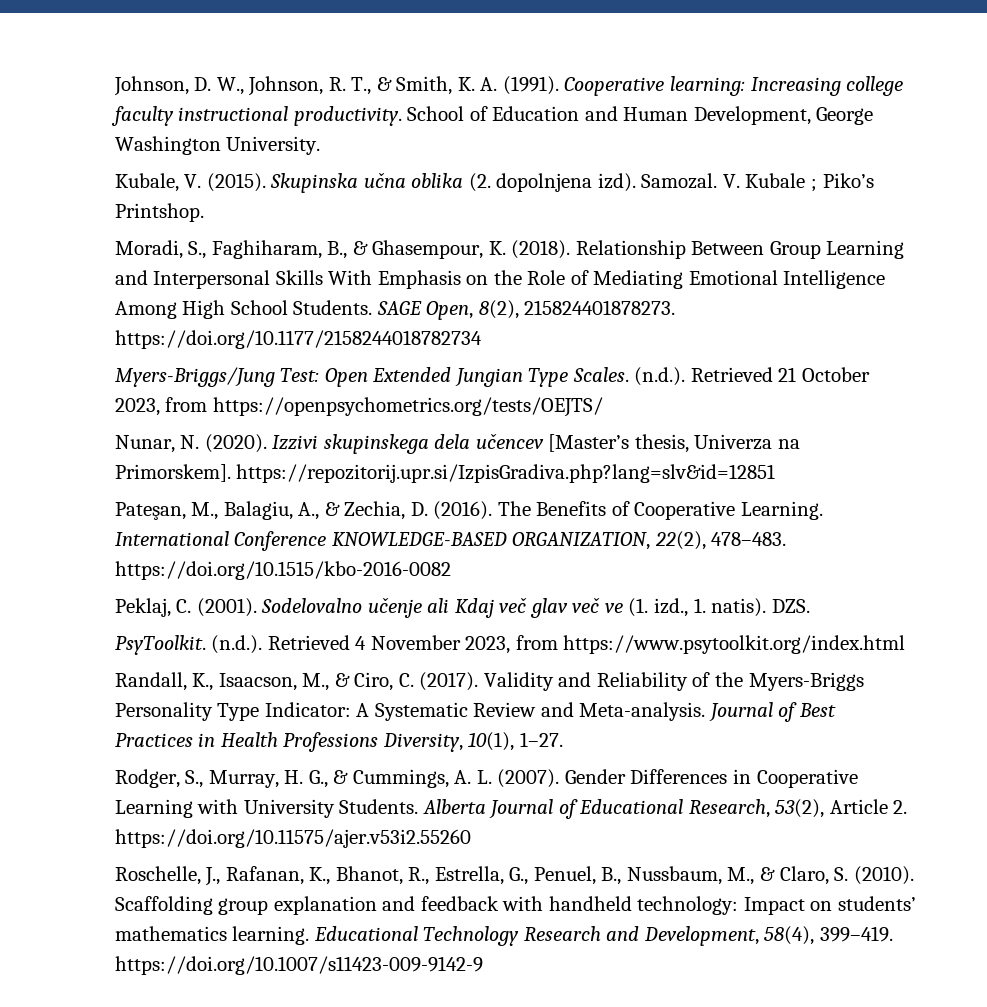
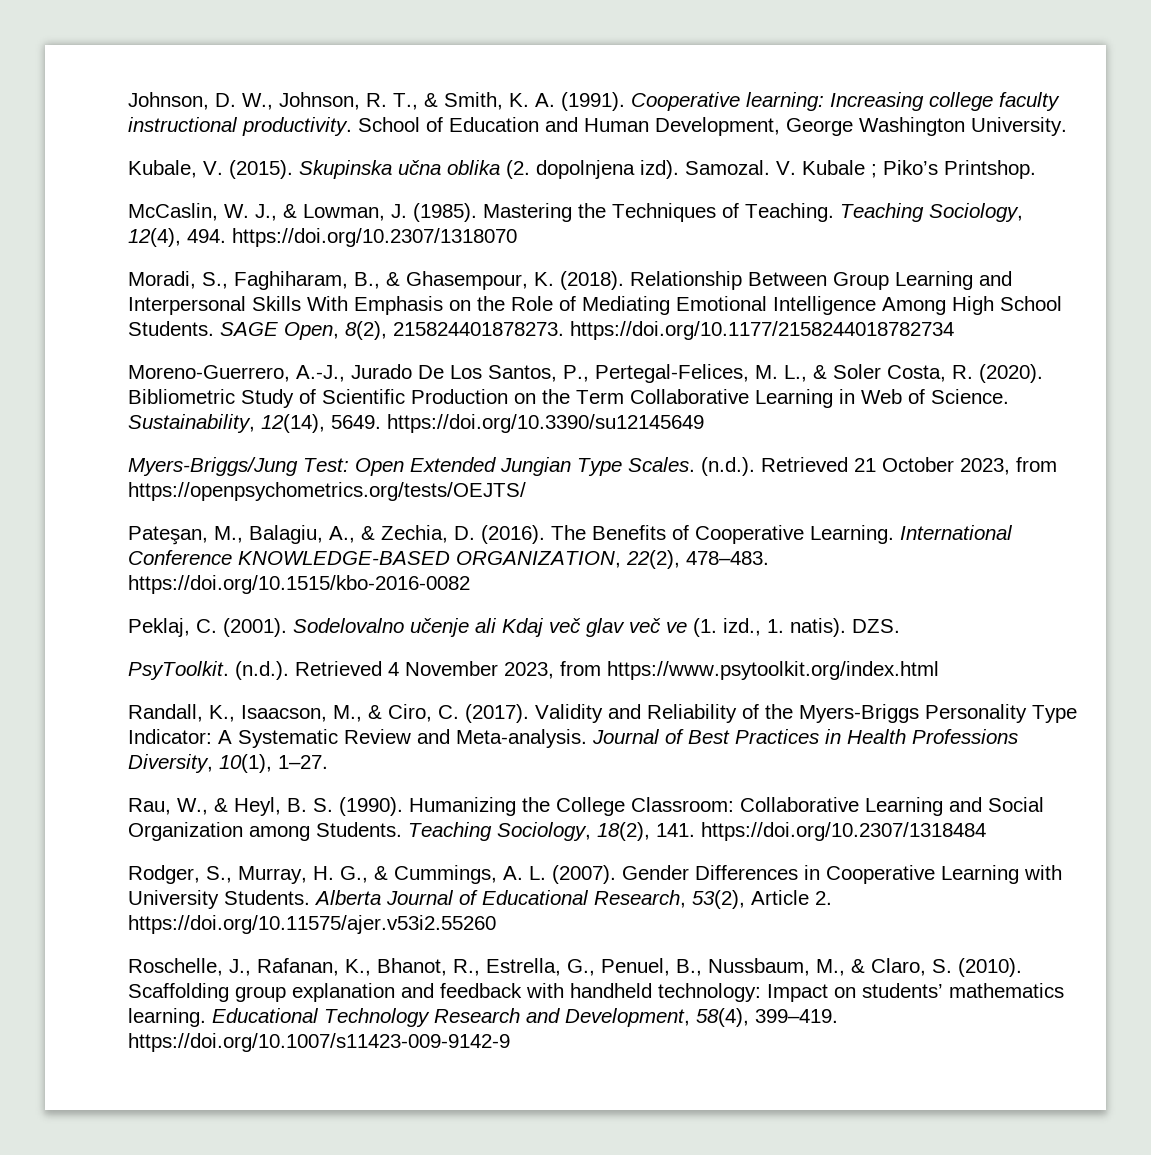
+ McCaslin, W. J., & Lowman, J. (1985). Mastering the Techniques of Teaching. Teaching Sociology, 12(4), 494. https://doi.org/10.2307/1318070
+ Moreno-Guerrero, A.-J., Jurado De Los Santos, P., Pertegal-Felices, M. L., & Soler Costa, R. (2020). Bibliometric Study of Scientific Production on the Term Collaborative Learning in Web of Science. Sustainability, 12(14), 5649. https://doi.org/10.3390/su12145649
- Nunar, N. (2020). Izzivi skupinskega dela učencev [Master’s thesis, Univerza na Primorskem]. https://repozitorij.upr.si/IzpisGradiva.php?lang=slv&id=12851
+ Rau, W., & Heyl, B. S. (1990). Humanizing the College Classroom: Collaborative Learning and Social Organization among Students. Teaching Sociology, 18(2), 141. https://doi.org/10.2307/1318484

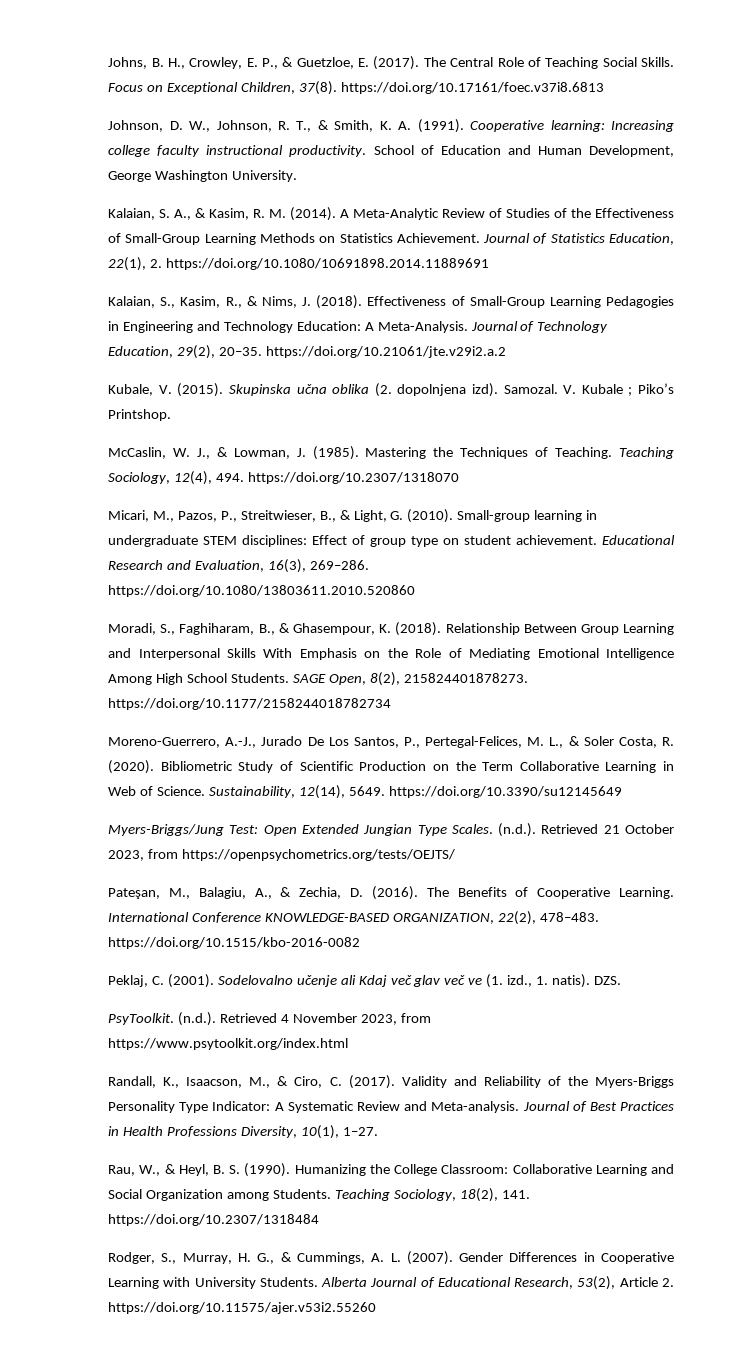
+ Johns, B. H., Crowley, E. P., & Guetzloe, E. (2017). The Central Role of Teaching Social Skills. Focus on Exceptional Children, 37(8). https://doi.org/10.17161/foec.v37i8.6813
+ Kalaian, S. A., & Kasim, R. M. (2014). A Meta-Analytic Review of Studies of the Effectiveness of Small-Group Learning Methods on Statistics Achievement. Journal of Statistics Education, 22(1), 2. https://doi.org/10.1080/10691898.2014.11889691
+ Kalaian, S., Kasim, R., & Nims, J. (2018). Effectiveness of Small-Group Learning Pedagogies in Engineering and Technology Education: A Meta-Analysis. Journal of Technology Education, 29(2), 20–35. https://doi.org/10.21061/jte.v29i2.a.2
+ Micari, M., Pazos, P., Streitwieser, B., & Light, G. (2010). Small-group learning in undergraduate STEM disciplines: Effect of group type on student achievement. Educational Research and Evaluation, 16(3), 269–286. https://doi.org/10.1080/13803611.2010.520860
- Roschelle, J., Rafanan, K., Bhanot, R., Estrella, G., Penuel, B., Nussbaum, M., & Claro, S. (2010). Scaffolding group explanation and feedback with handheld technology: Impact on students’ mathematics learning. Educational Technology Research and Development, 58(4), 399–419. https://doi.org/10.1007/s11423-009-9142-9

